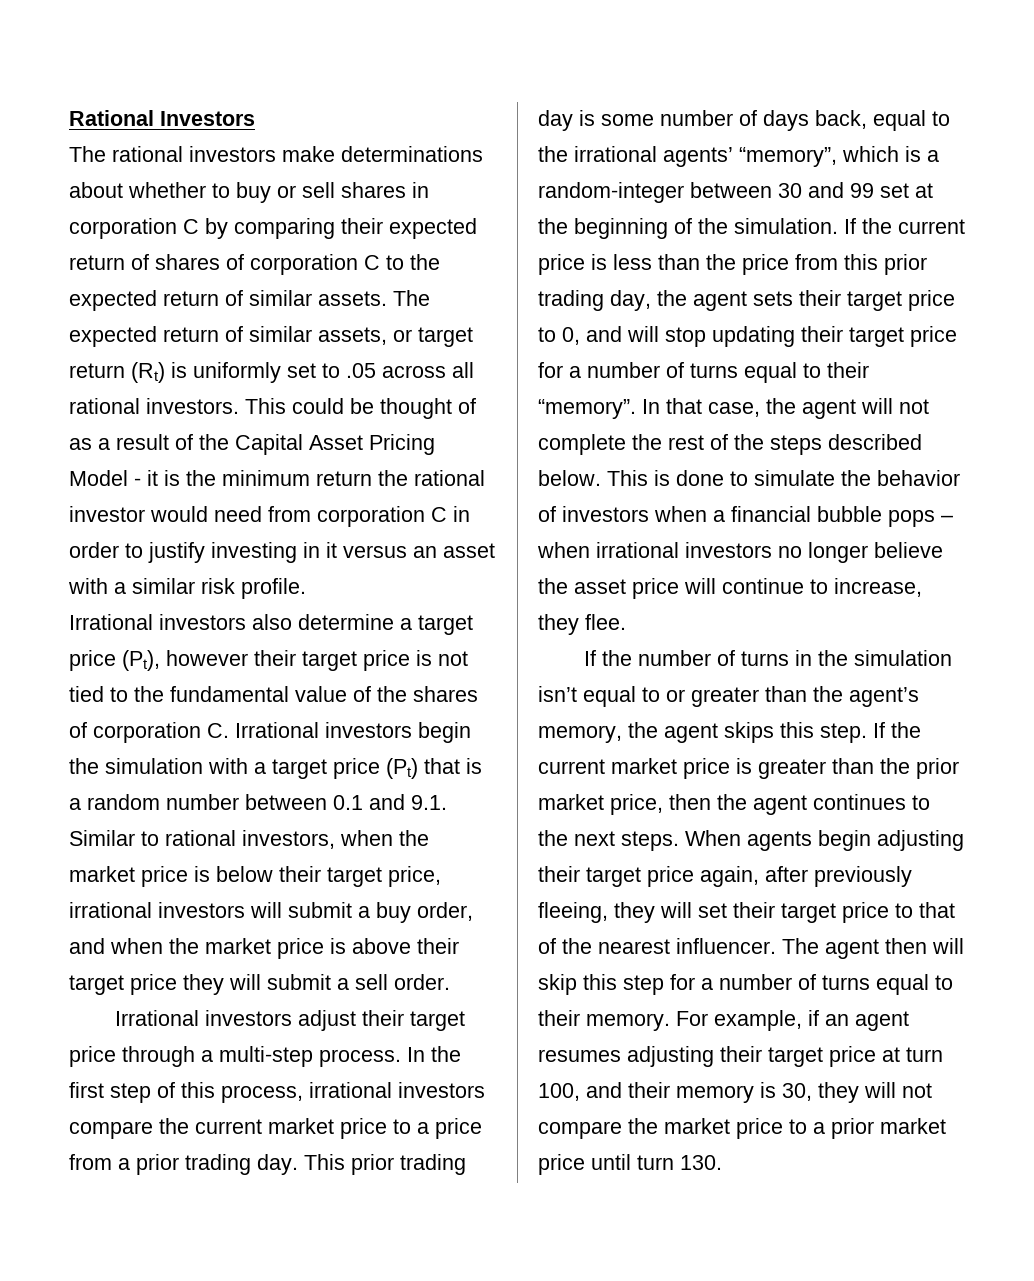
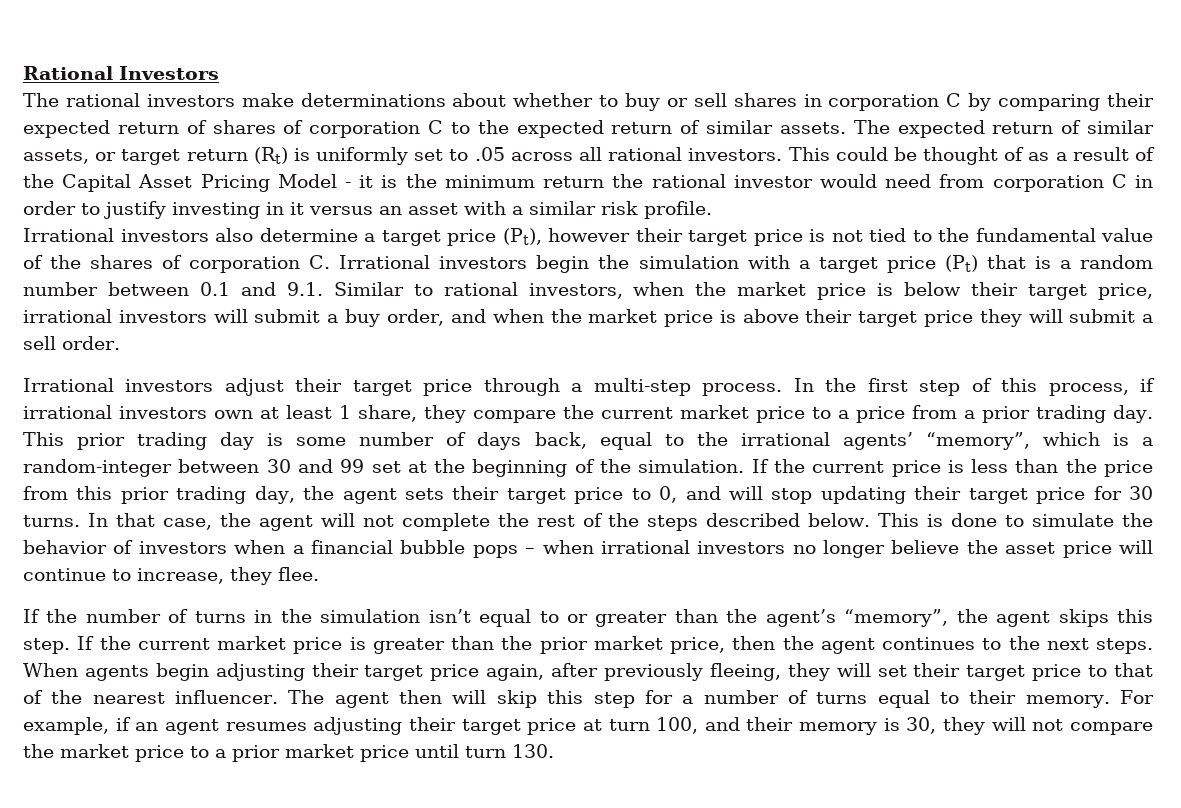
- In the first step of this process, irrational investors compare the current market price to a price from a prior trading day.
+ In the first step of this process, if irrational investors own at least 1 share, they compare the current market price to a price from a prior trading day.
- If the current price is less than the price from this prior trading day, the agent sets their target price to 0, and will stop updating their target price for a number of turns equal to their “memory”.
+ If the current price is less than the price from this prior trading day, the agent sets their target price to 0, and will stop updating their target price for 30 turns.
- If the number of turns in the simulation isn’t equal to or greater than the agent’s memory, the agent skips this step.
+ If the number of turns in the simulation isn’t equal to or greater than the agent’s “memory”, the agent skips this step.

